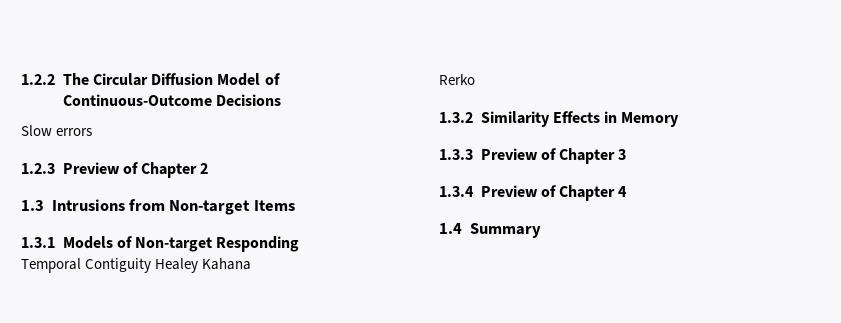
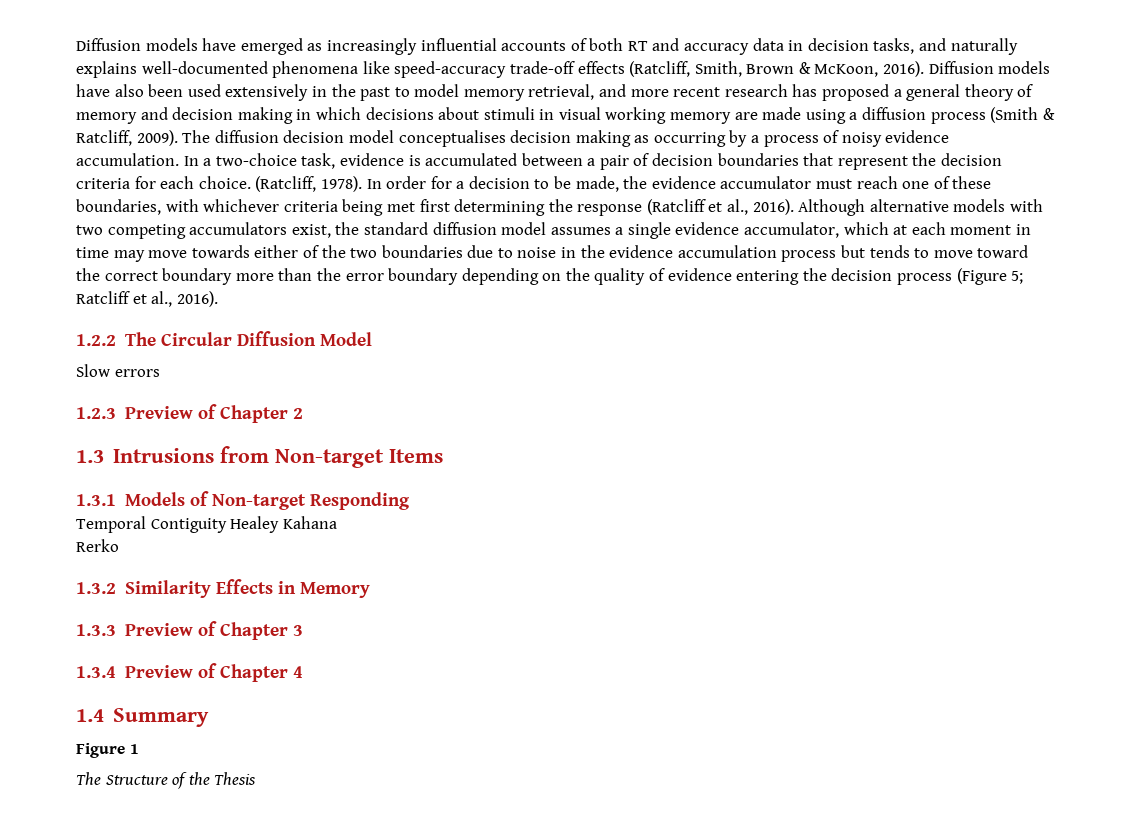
+ Diffusion models have emerged as increasingly influential accounts of both RT and accuracy data in decision tasks, and naturally explains well-documented phenomena like speed-accuracy trade-off effects (Ratcliff, Smith, Brown & McKoon, 2016). Diffusion models have also been used extensively in the past to model memory retrieval, and more recent research has proposed a general theory of memory and decision making in which decisions about stimuli in visual working memory are made using a diffusion process (Smith & Ratcliff, 2009). The diffusion decision model conceptualises decision making as occurring by a process of noisy evidence accumulation. In a two-choice task, evidence is accumulated between a pair of decision boundaries that represent the decision criteria for each choice. (Ratcliff, 1978). In order for a decision to be made, the evidence accumulator must reach one of these boundaries, with whichever criteria being met first determining the response (Ratcliff et al., 2016). Although alternative models with two competing accumulators exist, the standard diffusion model assumes a single evidence accumulator, which at each moment in time may move towards either of the two boundaries due to noise in the evidence accumulation process but tends to move toward the correct boundary more than the error boundary depending on the quality of evidence entering the decision process (Figure 5; Ratcliff et al., 2016).
- 1.2.2 The Circular Diffusion Model of Continuous-Outcome Decisions
+ 1.2.2 The Circular Diffusion Model
+ Figure 1
+ The Structure of the Thesis

